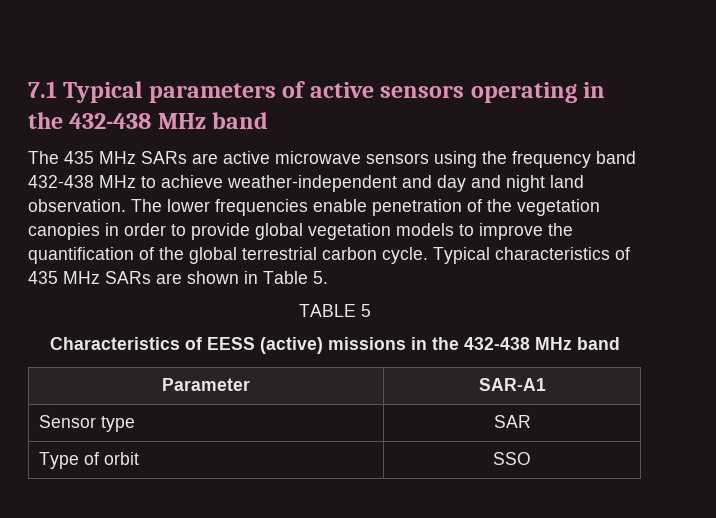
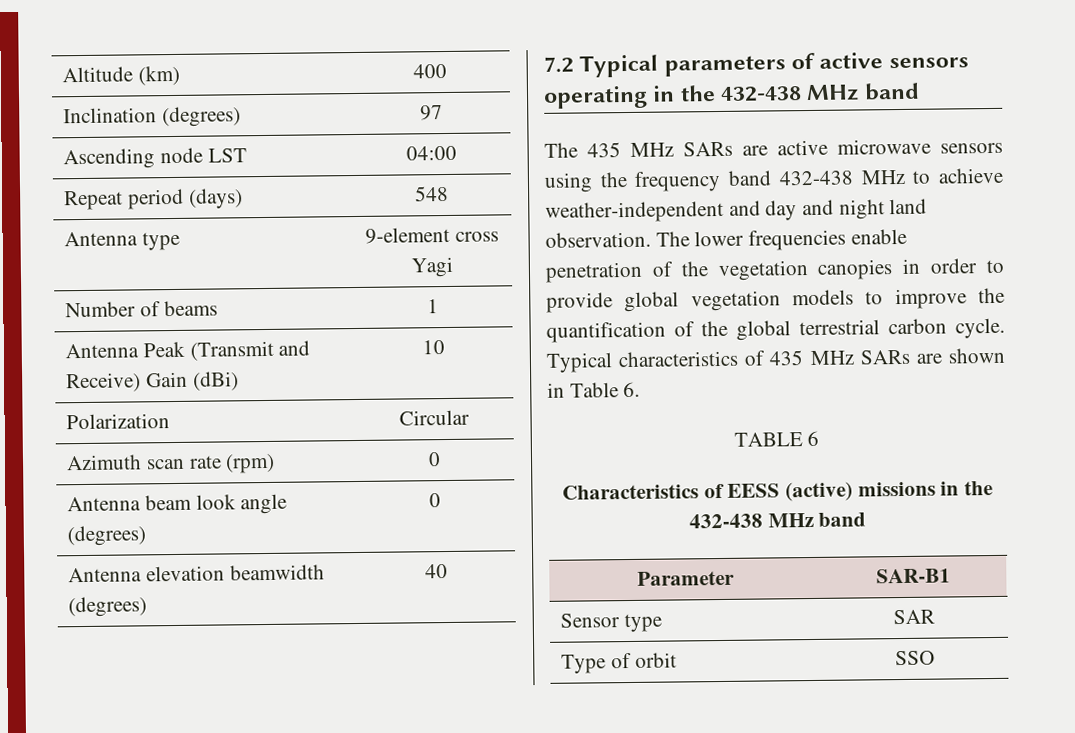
- 7.1 Typical parameters of active sensors operating in the 432-438 MHz band
+ Altitude (km) | 400
+ Inclination (degrees) | 97
+ Ascending node LST | 04:00
+ Repeat period (days) | 548
+ Antenna type | 9-element cross Yagi
+ Number of beams | 1
+ Antenna Peak (Transmit and Receive) Gain (dBi) | 10
+ Polarization | Circular
+ Azimuth scan rate (rpm) | 0
+ Antenna beam look angle (degrees) | 0
+ Antenna elevation beamwidth (degrees) | 40
+ 7.2 Typical parameters of active sensors operating in the 432-438 MHz band
- Typical characteristics of 435 MHz SARs are shown in Table 5.
+ Typical characteristics of 435 MHz SARs are shown in Table 6.
- TABLE 5
+ TABLE 6
- Parameter | SAR-A1
+ Parameter | SAR-B1

